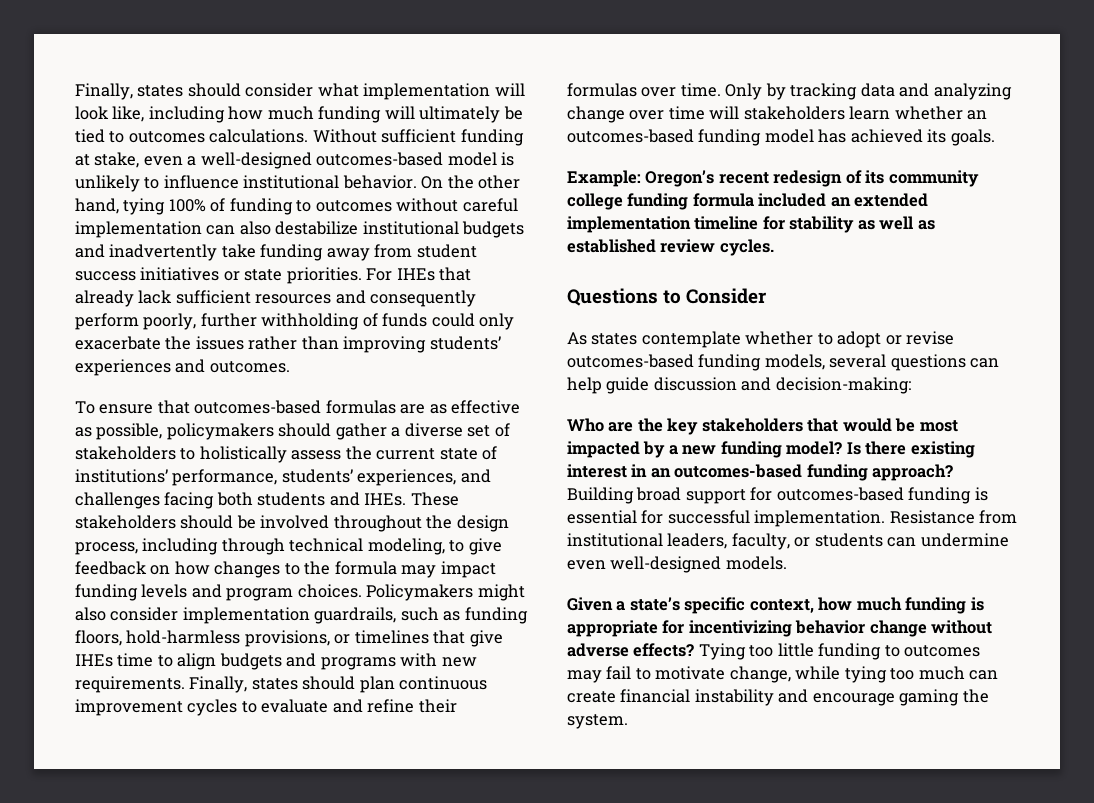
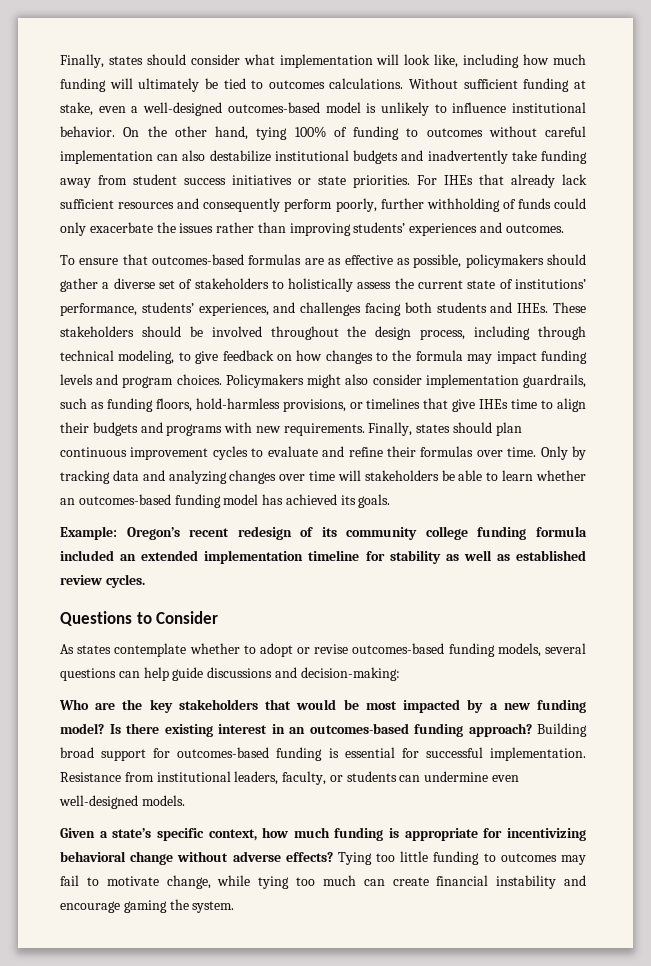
- Policymakers might also consider implementation guardrails, such as funding floors, hold-harmless provisions, or timelines that give IHEs time to align budgets and programs with new requirements.
+ Policymakers might also consider implementation guardrails, such as funding floors, hold-harmless provisions, or timelines that give IHEs time to align their budgets and programs with new requirements.
- Only by tracking data and analyzing change over time will stakeholders learn whether an outcomes-based funding model has achieved its goals.
+ Only by tracking data and analyzing changes over time will stakeholders be able to learn whether an outcomes-based funding model has achieved its goals.
- As states contemplate whether to adopt or revise outcomes-based funding models, several questions can help guide discussion and decision-making:
+ As states contemplate whether to adopt or revise outcomes-based funding models, several questions can help guide discussions and decision-making:
- Given a state’s specific context, how much funding is appropriate for incentivizing behavior change without adverse effects?
+ Given a state’s specific context, how much funding is appropriate for incentivizing behavioral change without adverse effects?

